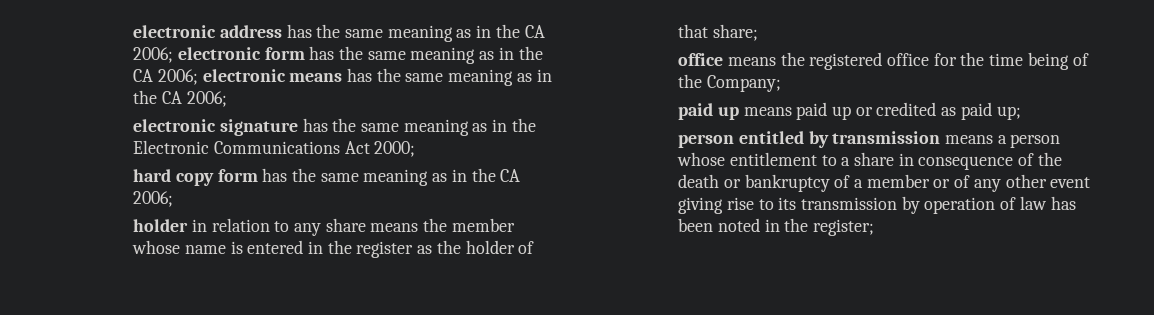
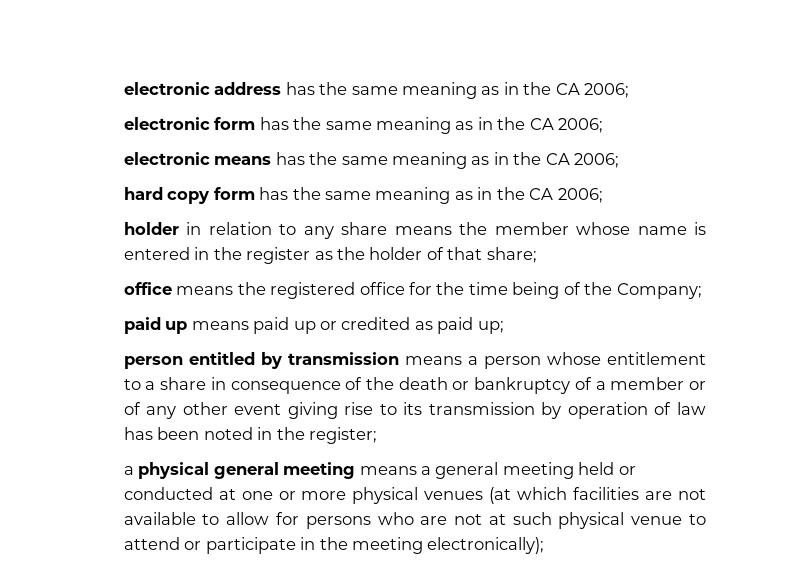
- electronic address has the same meaning as in the CA 2006; electronic form has the same meaning as in the CA 2006; electronic means has the same meaning as in the CA 2006;
+ electronic address has the same meaning as in the CA 2006;
+ electronic form has the same meaning as in the CA 2006;
+ electronic means has the same meaning as in the CA 2006;
- electronic signature has the same meaning as in the Electronic Communications Act 2000;
+ a physical general meeting means a general meeting held or conducted at one or more physical venues (at which facilities are not available to allow for persons who are not at such physical venue to attend or participate in the meeting electronically);

